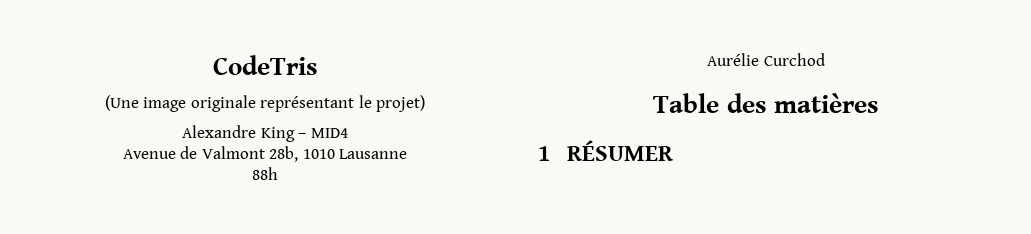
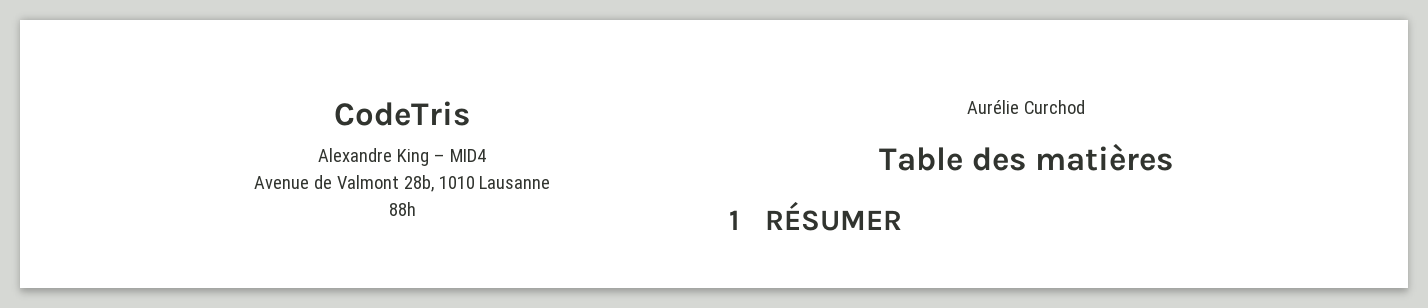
- (Une image originale représentant le projet)

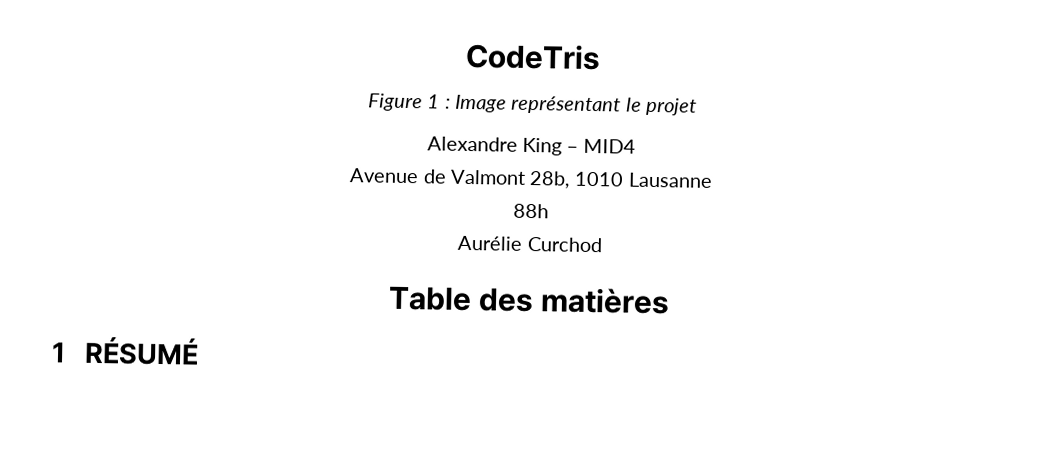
+ Figure 1 : Image représentant le projet
- 1 RÉSUMER
+ 1 RÉSUMÉ

